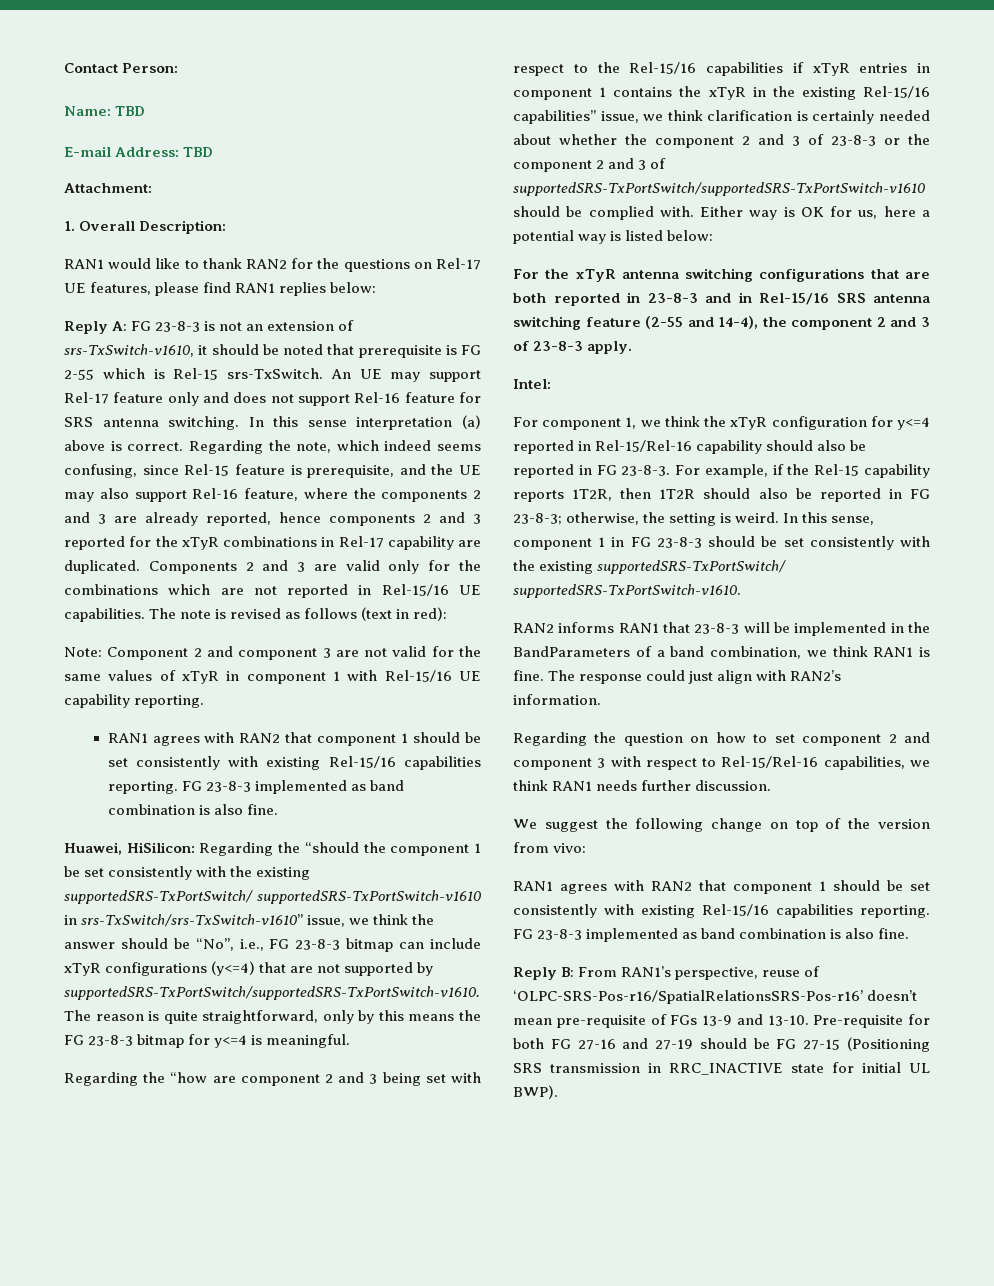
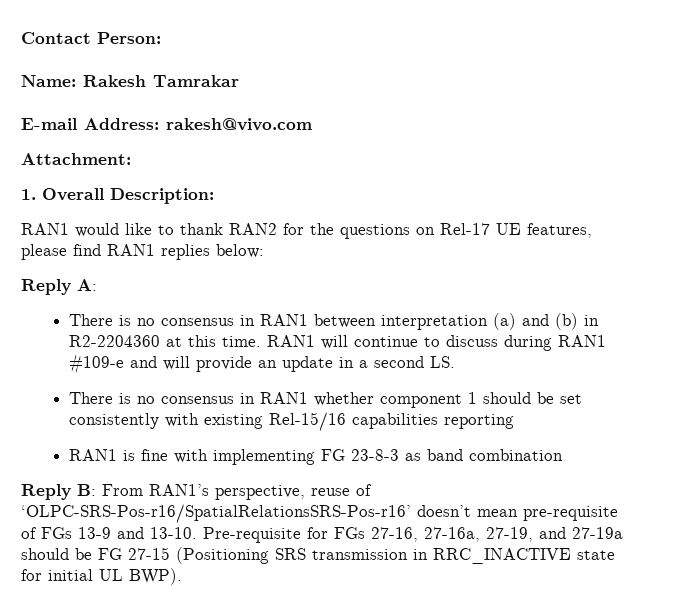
- Name: TBD
+ Name: Rakesh Tamrakar
- E-mail Address: TBD
+ E-mail Address: rakesh@vivo.com
- Reply A: FG 23-8-3 is not an extension of srs-TxSwitch-v1610, it should be noted that prerequisite is FG 2-55 which is Rel-15 srs-TxSwitch. An UE may support Rel-17 feature only and does not support Rel-16 feature for SRS antenna switching. In this sense interpretation (a) above is correct. Regarding the note, which indeed seems confusing, since Rel-15 feature is prerequisite, and the UE may also support Rel-16 feature, where the components 2 and 3 are already reported, hence components 2 and 3 reported for the xTyR combinations in Rel-17 capability are duplicated. Components 2 and 3 are valid only for the combinations which are not reported in Rel-15/16 UE capabilities. The note is revised as follows (text in red):
- Note: Component 2 and component 3 are not valid for the same values of xTyR in component 1 with Rel-15/16 UE capability reporting.
- RAN1 agrees with RAN2 that component 1 should be set consistently with existing Rel-15/16 capabilities reporting. FG 23-8-3 implemented as band combination is also fine.
- Huawei, HiSilicon: Regarding the “should the component 1 be set consistently with the existing supportedSRS-TxPortSwitch/ supportedSRS-TxPortSwitch-v1610 in srs-TxSwitch/srs-TxSwitch-v1610” issue, we think the answer should be “No”, i.e., FG 23-8-3 bitmap can include xTyR configurations (y<=4) that are not supported by supportedSRS-TxPortSwitch/supportedSRS-TxPortSwitch-v1610. The reason is quite straightforward, only by this means the FG 23-8-3 bitmap for y<=4 is meaningful.
- Regarding the “how are component 2 and 3 being set with respect to the Rel-15/16 capabilities if xTyR entries in component 1 contains the xTyR in the existing Rel-15/16 capabilities” issue, we think clarification is certainly needed about whether the component 2 and 3 of 23-8-3 or the component 2 and 3 of supportedSRS-TxPortSwitch/supportedSRS-TxPortSwitch-v1610 should be complied with. Either way is OK for us, here a potential way is listed below:
- For the xTyR antenna switching configurations that are both reported in 23-8-3 and in Rel-15/16 SRS antenna switching feature (2-55 and 14-4), the component 2 and 3 of 23-8-3 apply.
- Intel:
- For component 1, we think the xTyR configuration for y<=4 reported in Rel-15/Rel-16 capability should also be reported in FG 23-8-3. For example, if the Rel-15 capability reports 1T2R, then 1T2R should also be reported in FG 23-8-3; otherwise, the setting is weird. In this sense, component 1 in FG 23-8-3 should be set consistently with the existing supportedSRS-TxPortSwitch/ supportedSRS-TxPortSwitch-v1610.
- RAN2 informs RAN1 that 23-8-3 will be implemented in the BandParameters of a band combination, we think RAN1 is fine. The response could just align with RAN2’s information.
- Regarding the question on how to set component 2 and component 3 with respect to Rel-15/Rel-16 capabilities, we think RAN1 needs further discussion.
- We suggest the following change on top of the version from vivo:
- RAN1 agrees with RAN2 that component 1 should be set consistently with existing Rel-15/16 capabilities reporting. FG 23-8-3 implemented as band combination is also fine.
+ Reply A:
+ There is no consensus in RAN1 between interpretation (a) and (b) in R2-2204360 at this time. RAN1 will continue to discuss during RAN1 #109-e and will provide an update in a second LS.
+ There is no consensus in RAN1 whether component 1 should be set consistently with existing Rel-15/16 capabilities reporting
+ RAN1 is fine with implementing FG 23-8-3 as band combination
- Pre-requisite for both FG 27-16 and 27-19 should be FG 27-15 (Positioning SRS transmission in RRC_INACTIVE state for initial UL BWP).
+ Pre-requisite for FGs 27-16, 27-16a, 27-19, and 27-19a should be FG 27-15 (Positioning SRS transmission in RRC_INACTIVE state for initial UL BWP).

